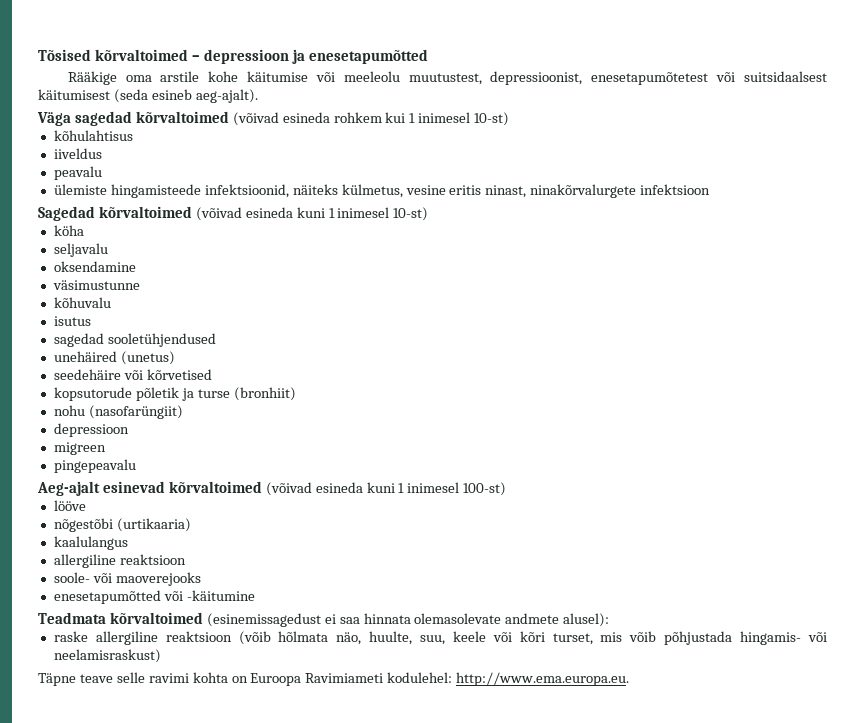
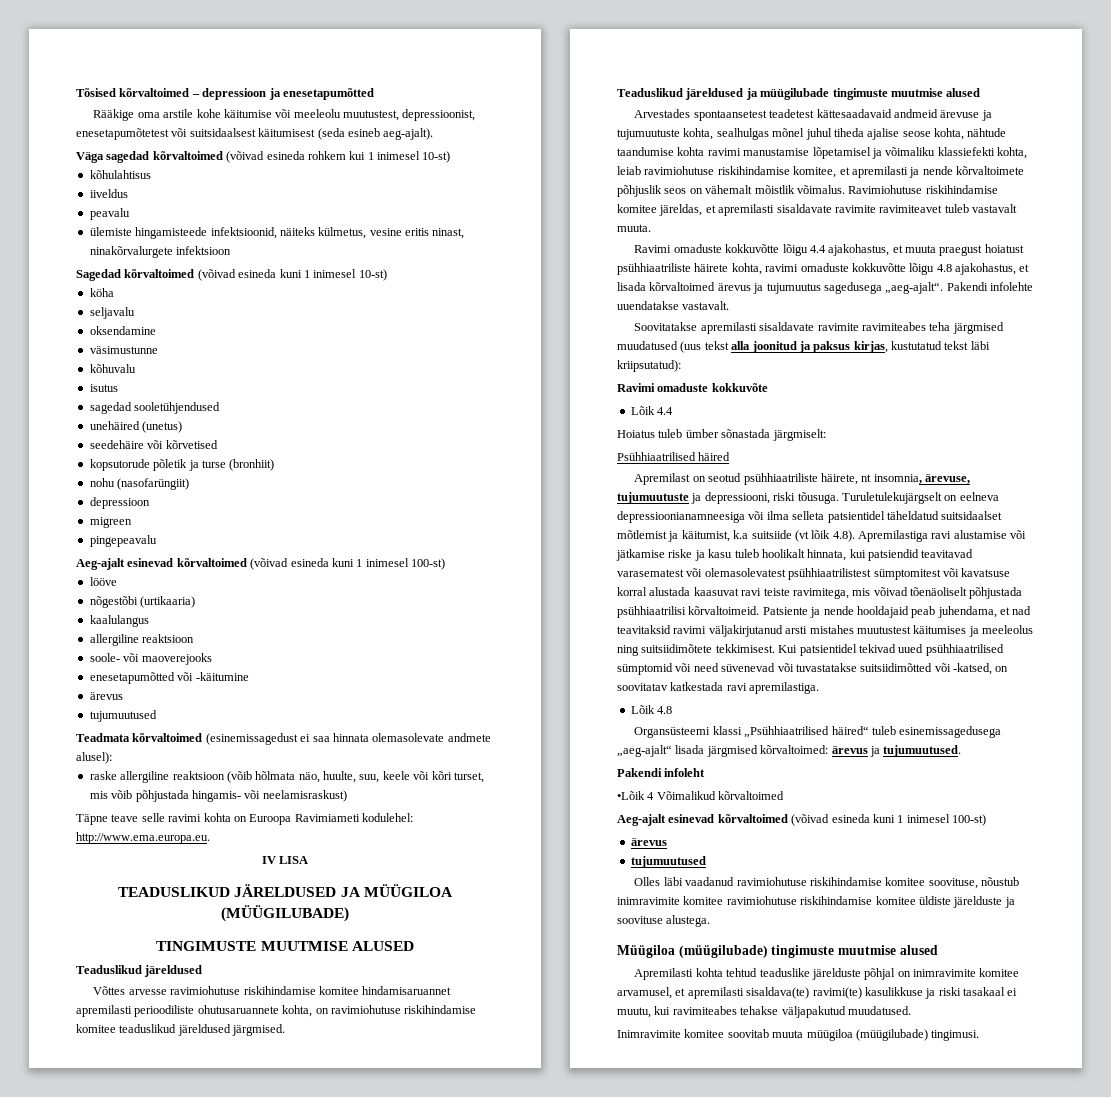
  enesetapumõtted või -käitumine
+ ärevus
+ tujumuutused
+ IV LISA
+ TEADUSLIKUD JÄRELDUSED JA MÜÜGILOA (MÜÜGILUBADE)
+ TINGIMUSTE MUUTMISE ALUSED
+ Teaduslikud järeldused
+ Võttes arvesse ravimiohutuse riskihindamise komitee hindamisaruannet apremilasti perioodiliste ohutusaruannete kohta, on ravimiohutuse riskihindamise komitee teaduslikud järeldused järgmised.
+ Teaduslikud järeldused ja müügilubade tingimuste muutmise alused
+ Arvestades spontaansetest teadetest kättesaadavaid andmeid ärevuse ja tujumuutuste kohta, sealhulgas mõnel juhul tiheda ajalise seose kohta, nähtude taandumise kohta ravimi manustamise lõpetamisel ja võimaliku klassiefekti kohta, leiab ravimiohutuse riskihindamise komitee, et apremilasti ja nende kõrvaltoimete põhjuslik seos on vähemalt mõistlik võimalus. Ravimiohutuse riskihindamise komitee järeldas, et apremilasti sisaldavate ravimite ravimiteavet tuleb vastavalt muuta.
+ Ravimi omaduste kokkuvõtte lõigu 4.4 ajakohastus, et muuta praegust hoiatust psühhiaatriliste häirete kohta, ravimi omaduste kokkuvõtte lõigu 4.8 ajakohastus, et lisada kõrvaltoimed ärevus ja tujumuutus sagedusega „aeg-ajalt“. Pakendi infolehte uuendatakse vastavalt.
+ Soovitatakse apremilasti sisaldavate ravimite ravimiteabes teha järgmised muudatused (uus tekst alla joonitud ja paksus kirjas, kustutatud tekst läbi kriipsutatud):
+ Ravimi omaduste kokkuvõte
+ Lõik 4.4
+ Hoiatus tuleb ümber sõnastada järgmiselt:
+ Psühhiaatrilised häired
+ Apremilast on seotud psühhiaatriliste häirete, nt insomnia, ärevuse, tujumuutuste ja depressiooni, riski tõusuga. Turuletulekujärgselt on eelneva depressioonianamneesiga või ilma selleta patsientidel täheldatud suitsidaalset mõtlemist ja käitumist, k.a suitsiide (vt lõik 4.8). Apremilastiga ravi alustamise või jätkamise riske ja kasu tuleb hoolikalt hinnata, kui patsiendid teavitavad varasematest või olemasolevatest psühhiaatrilistest sümptomitest või kavatsuse korral alustada kaasuvat ravi teiste ravimitega, mis võivad tõenäoliselt põhjustada psühhiaatrilisi kõrvaltoimeid. Patsiente ja nende hooldajaid peab juhendama, et nad teavitaksid ravimi väljakirjutanud arsti mistahes muutustest käitumises ja meeleolus ning suitsiidimõtete tekkimisest. Kui patsientidel tekivad uued psühhiaatrilised sümptomid või need süvenevad või tuvastatakse suitsiidimõtted või -katsed, on soovitatav katkestada ravi apremilastiga.
+ Lõik 4.8
+ Organsüsteemi klassi „Psühhiaatrilised häired“ tuleb esinemissagedusega „aeg-ajalt“ lisada järgmised kõrvaltoimed: ärevus ja tujumuutused.
+ Pakendi infoleht
+ •Lõik 4 Võimalikud kõrvaltoimed
+ Aeg-ajalt esinevad kõrvaltoimed (võivad esineda kuni 1 inimesel 100-st)
+ ärevus
+ tujumuutused
+ Olles läbi vaadanud ravimiohutuse riskihindamise komitee soovituse, nõustub inimravimite komitee ravimiohutuse riskihindamise komitee üldiste järelduste ja soovituse alustega.
+ Müügiloa (müügilubade) tingimuste muutmise alused
+ Apremilasti kohta tehtud teaduslike järelduste põhjal on inimravimite komitee arvamusel, et apremilasti sisaldava(te) ravimi(te) kasulikkuse ja riski tasakaal ei muutu, kui ravimiteabes tehakse väljapakutud muudatused.
+ Inimravimite komitee soovitab muuta müügiloa (müügilubade) tingimusi.

